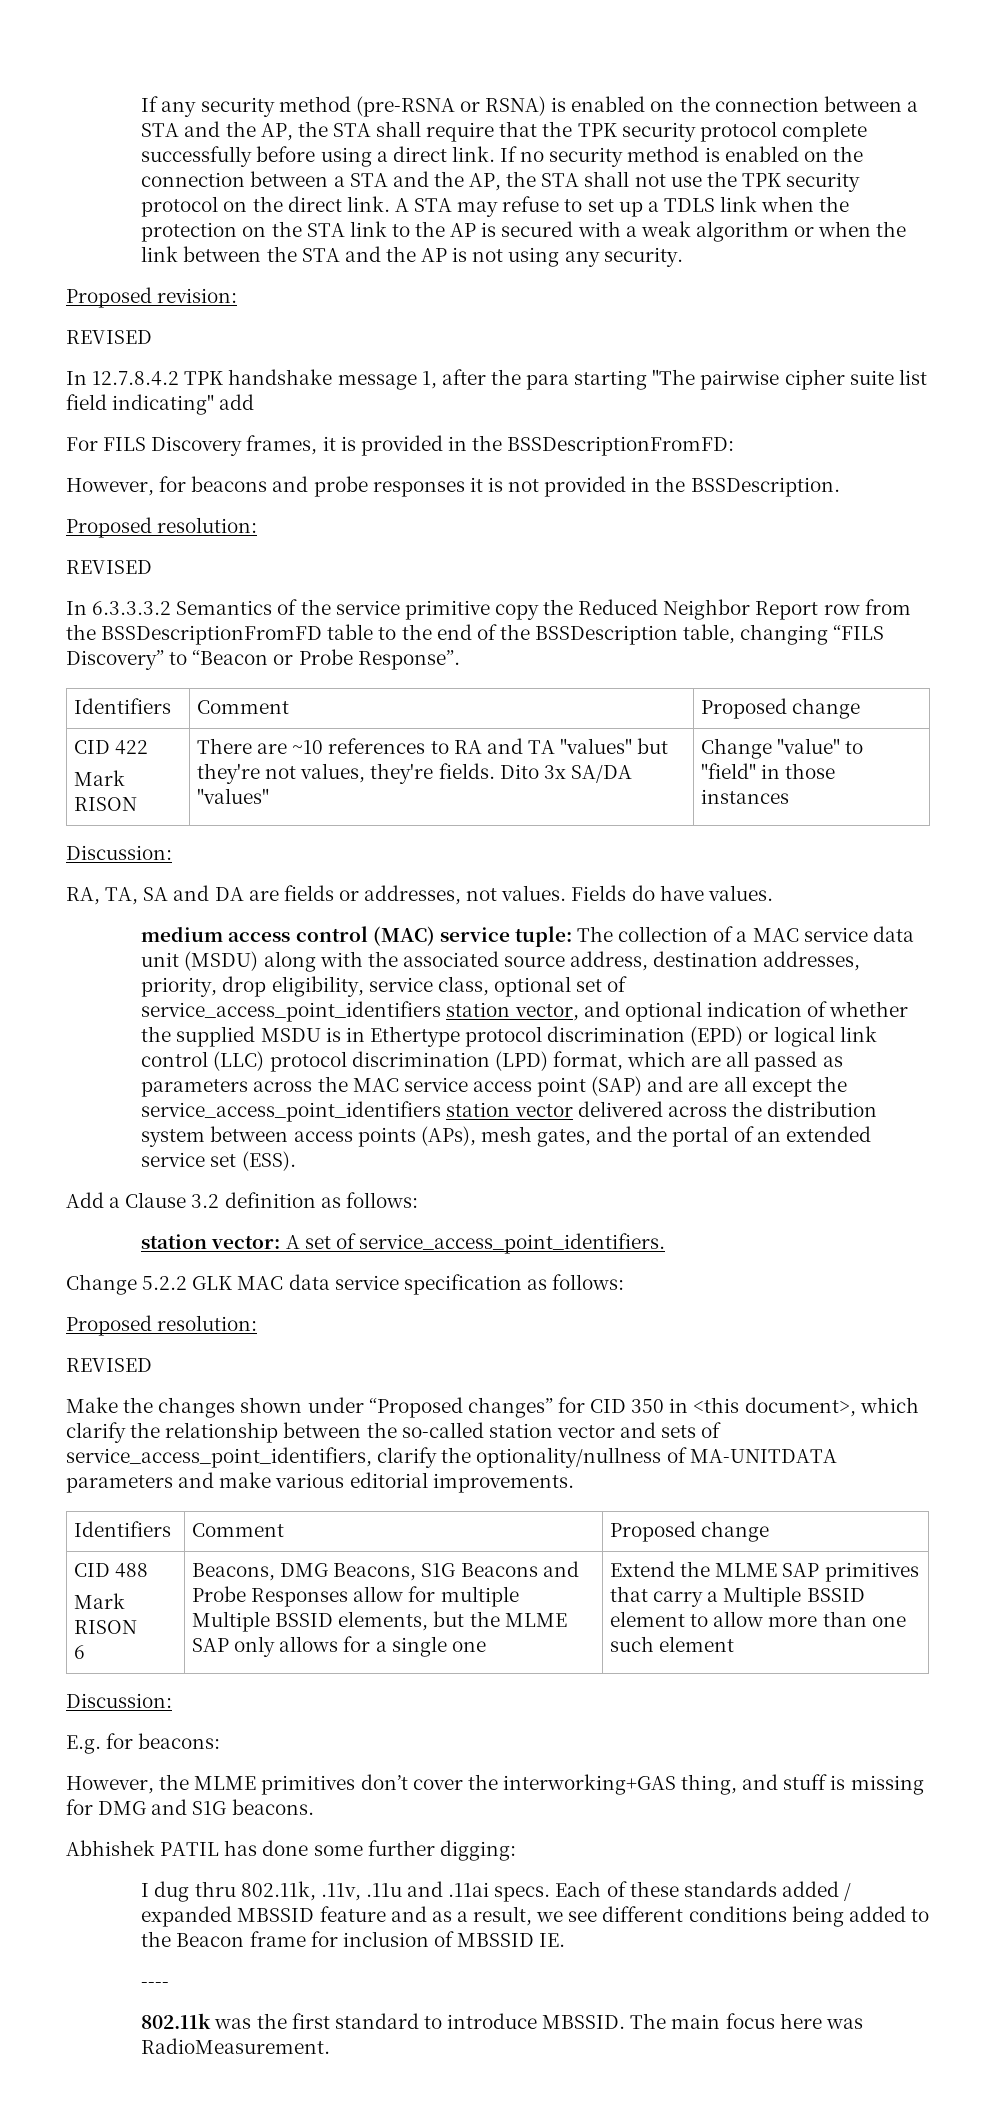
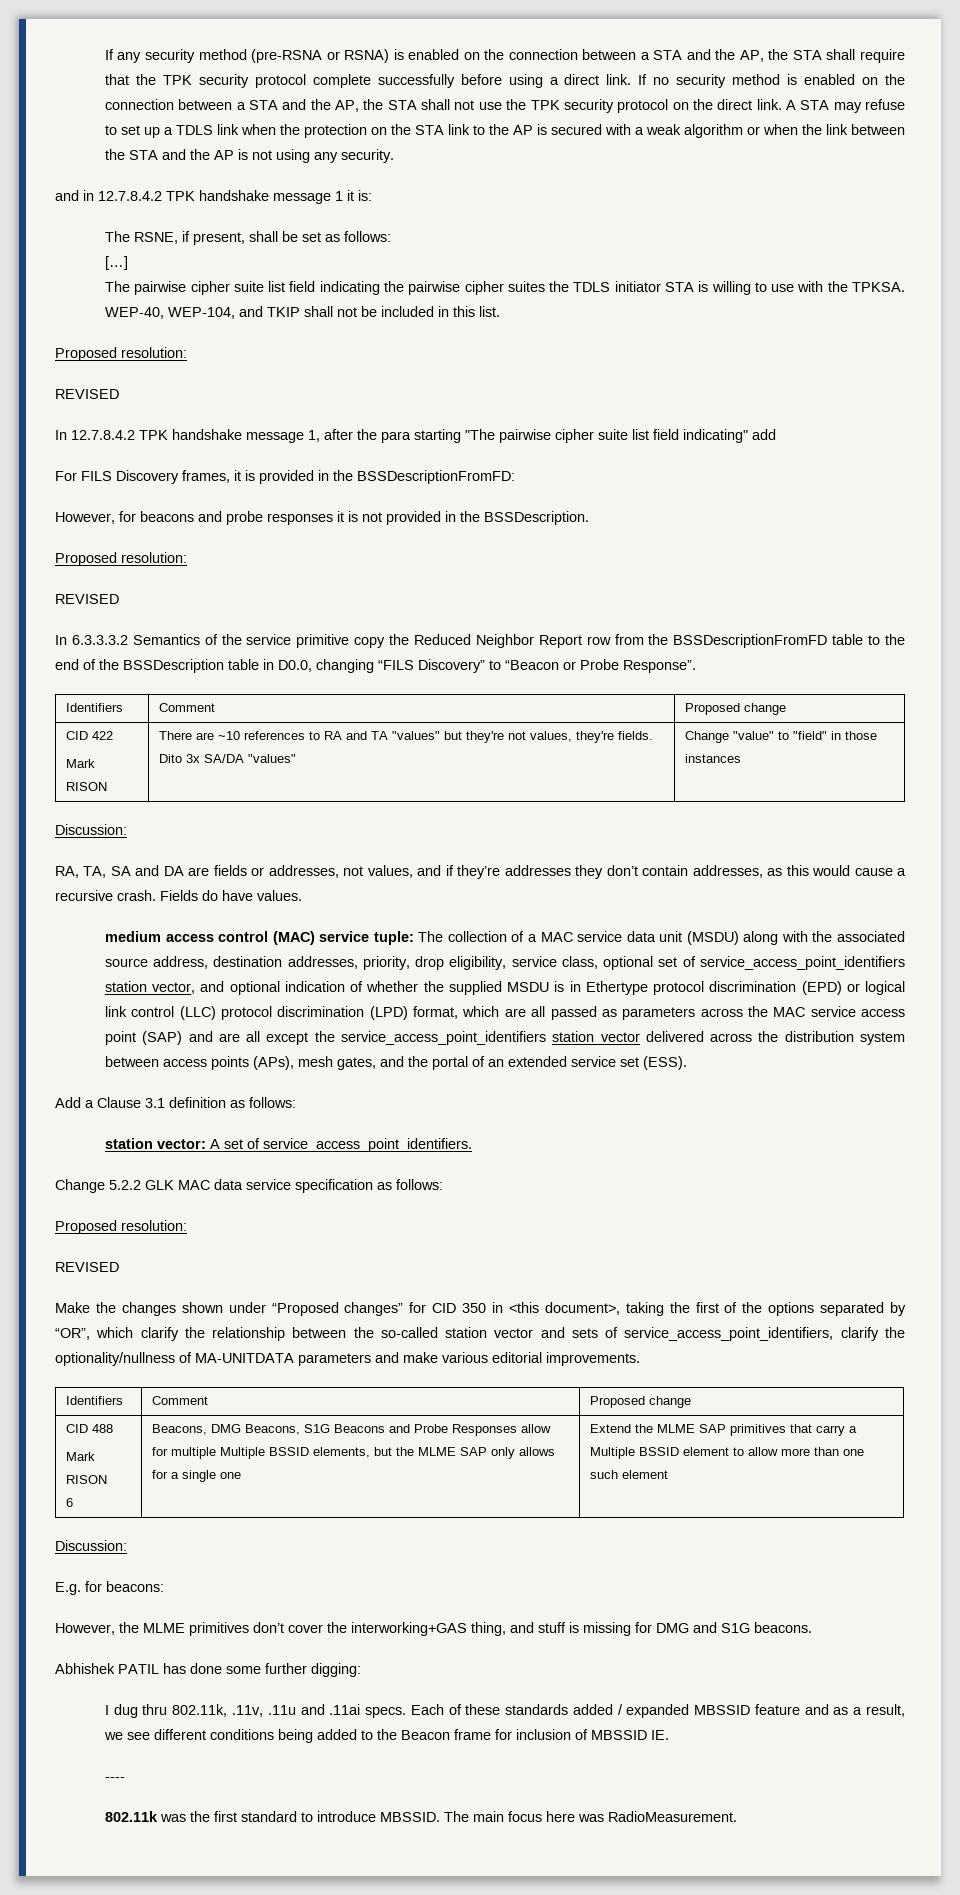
- Proposed revision:
+ and in 12.7.8.4.2 TPK handshake message 1 it is:
+ The RSNE, if present, shall be set as follows:
+ […]
+ The pairwise cipher suite list field indicating the pairwise cipher suites the TDLS initiator STA is willing to use with the TPKSA. WEP-40, WEP-104, and TKIP shall not be included in this list.
+ Proposed resolution:
- In 6.3.3.3.2 Semantics of the service primitive copy the Reduced Neighbor Report row from the BSSDescriptionFromFD table to the end of the BSSDescription table, changing “FILS Discovery” to “Beacon or Probe Response”.
+ In 6.3.3.3.2 Semantics of the service primitive copy the Reduced Neighbor Report row from the BSSDescriptionFromFD table to the end of the BSSDescription table in D0.0, changing “FILS Discovery” to “Beacon or Probe Response”.
- RA, TA, SA and DA are fields or addresses, not values.
+ RA, TA, SA and DA are fields or addresses, not values, and if they’re addresses they don’t contain addresses, as this would cause a recursive crash.
- Add a Clause 3.2 definition as follows:
+ Add a Clause 3.1 definition as follows:
- Make the changes shown under “Proposed changes” for CID 350 in <this document>, which clarify the relationship between the so-called station vector and sets of service_access_point_identifiers, clarify the optionality/nullness of MA-UNITDATA parameters and make various editorial improvements.
+ Make the changes shown under “Proposed changes” for CID 350 in <this document>, taking the first of the options separated by “OR”, which clarify the relationship between the so-called station vector and sets of service_access_point_identifiers, clarify the optionality/nullness of MA-UNITDATA parameters and make various editorial improvements.

